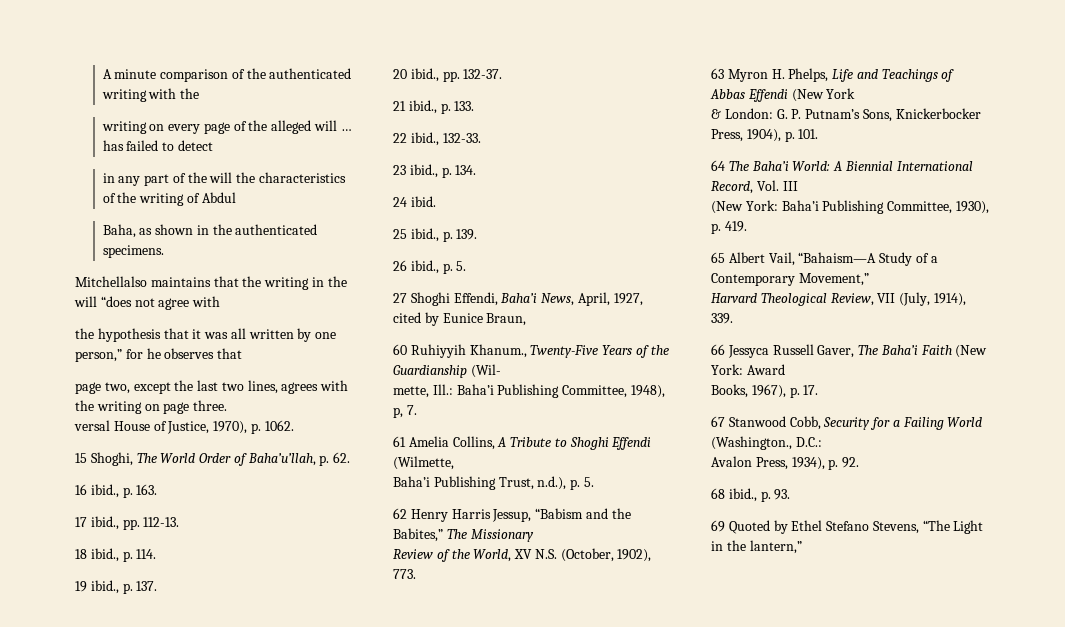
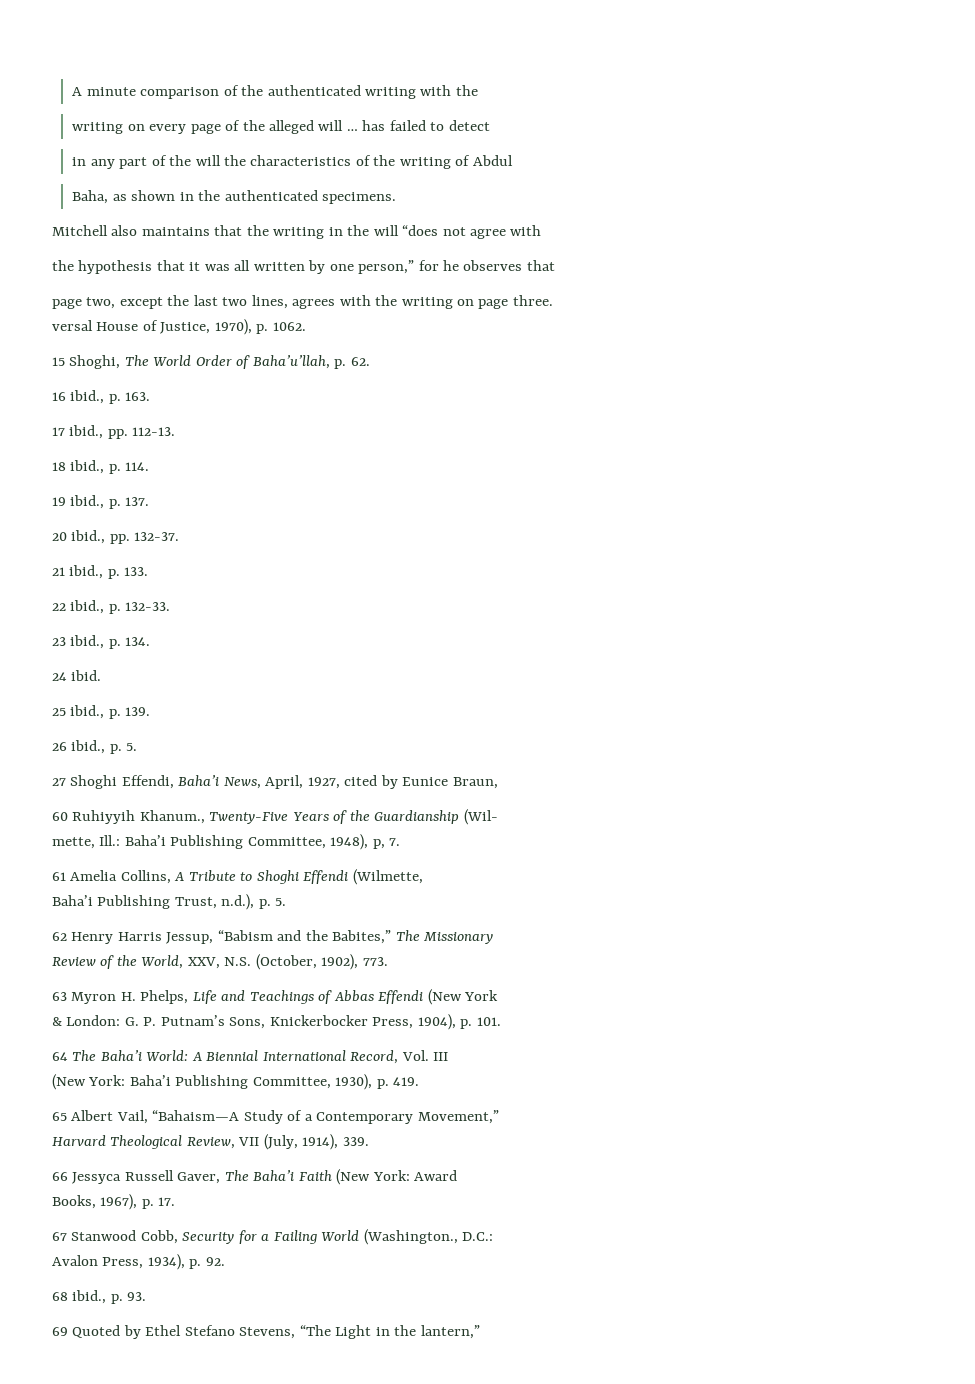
- Mitchellalso maintains that the writing in the will “does not agree with
+ Mitchell also maintains that the writing in the will “does not agree with
- 22 ibid., 132-33.
+ 22 ibid., p. 132-33.
- Review of the World, XV N.S. (October, 1902), 773.
+ Review of the World, XXV, N.S. (October, 1902), 773.

